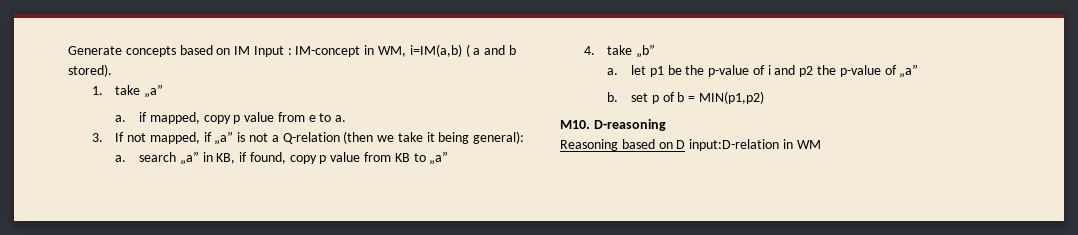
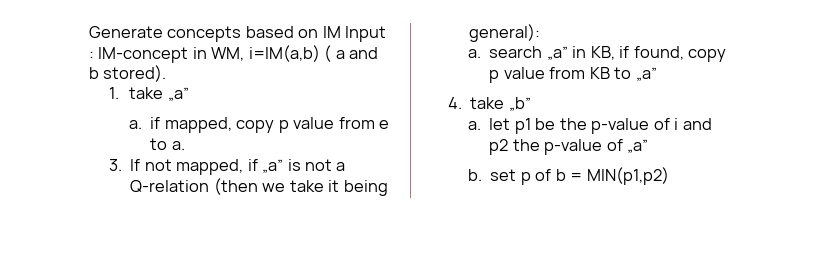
- M10. D-reasoning
- Reasoning based on D input:D-relation in WM

